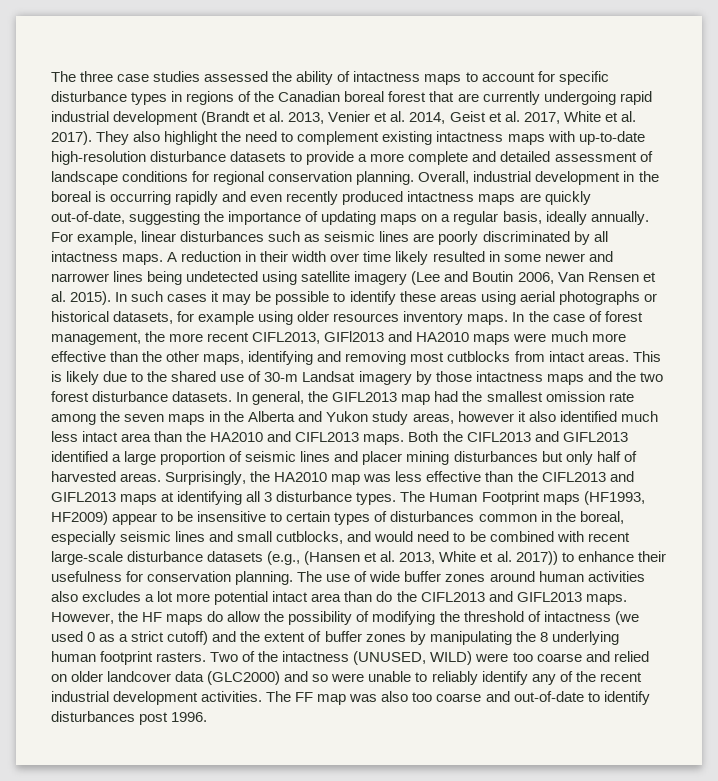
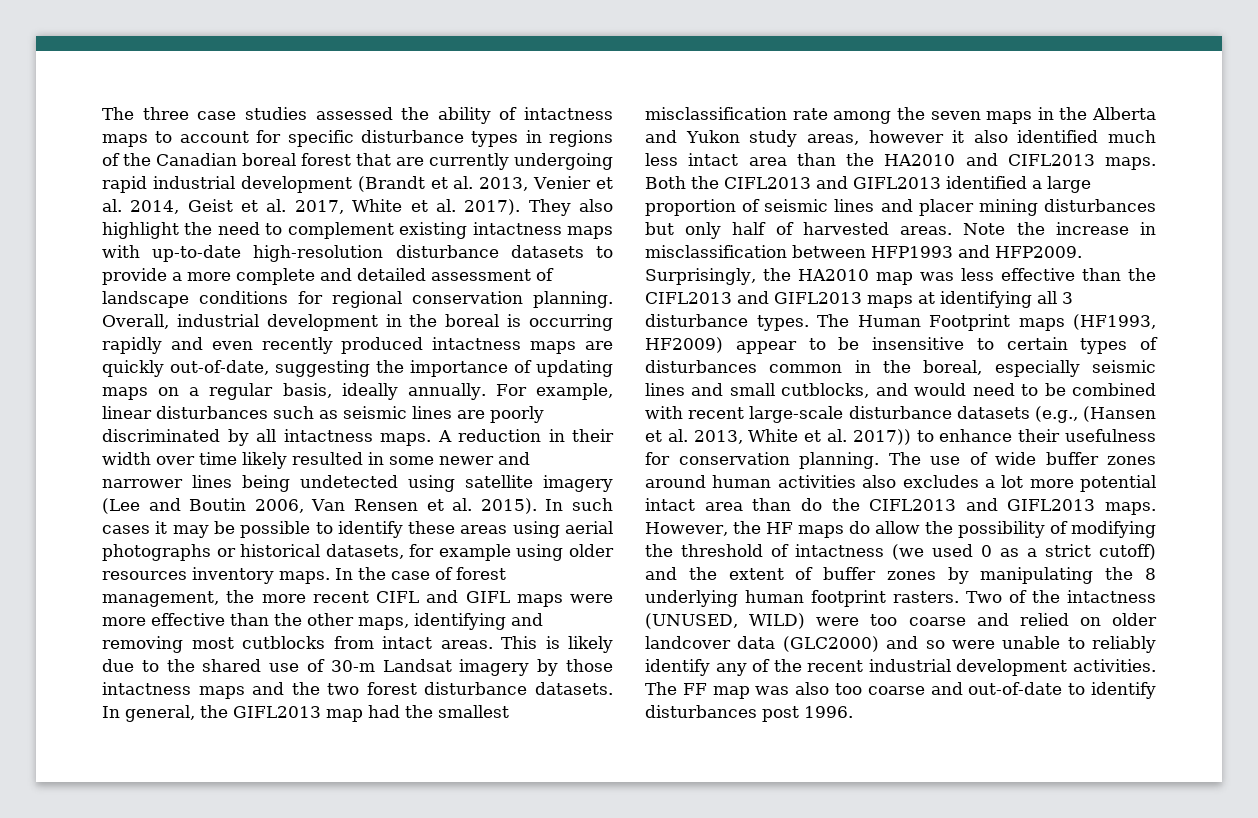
- In the case of forest management, the more recent CIFL2013, GIFl2013 and HA2010 maps were much more effective than the other maps, identifying and removing most cutblocks from intact areas.
+ In the case of forest management, the more recent CIFL and GIFL maps were more effective than the other maps, identifying and removing most cutblocks from intact areas.
- In general, the GIFL2013 map had the smallest omission rate among the seven maps in the Alberta and Yukon study areas, however it also identified much less intact area than the HA2010 and CIFL2013 maps.
+ In general, the GIFL2013 map had the smallest misclassification rate among the seven maps in the Alberta and Yukon study areas, however it also identified much less intact area than the HA2010 and CIFL2013 maps.
+ Note the increase in misclassification between HFP1993 and HFP2009.

